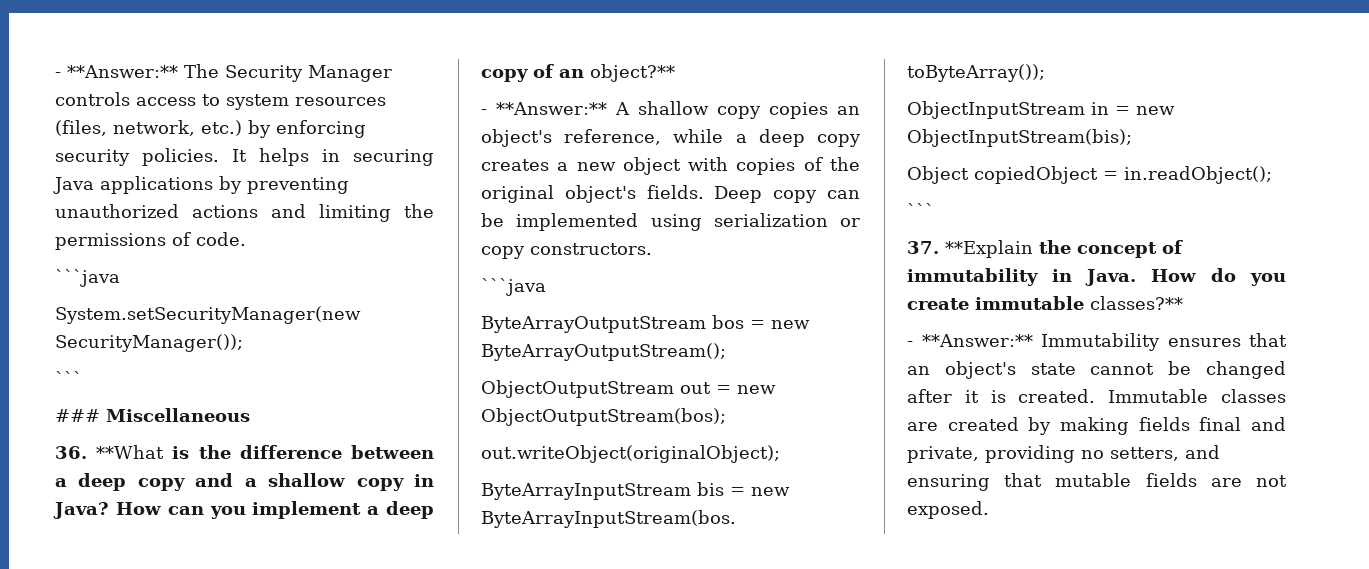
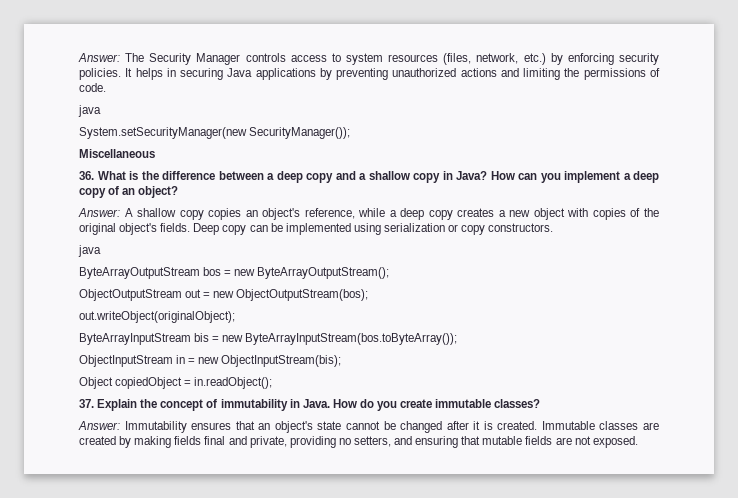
- - **Answer:** The Security Manager controls access to system resources (files, network, etc.) by enforcing security policies.
+ Answer: The Security Manager controls access to system resources (files, network, etc.) by enforcing security policies.
  It helps in securing Java applications by preventing unauthorized actions and limiting the permissions of code.
- ```java
+ java
  System.setSecurityManager(new SecurityManager());
- ```
- ### Miscellaneous
+ Miscellaneous
- 36. **What is the difference between a deep copy and a shallow copy in Java?
+ 36. What is the difference between a deep copy and a shallow copy in Java?
- How can you implement a deep copy of an object?**
- - **Answer:** A shallow copy copies an object's reference, while a deep copy creates a new object with copies of the original object's fields.
+ How can you implement a deep copy of an object?
+ Answer: A shallow copy copies an object's reference, while a deep copy creates a new object with copies of the original object's fields.
  Deep copy can be implemented using serialization or copy constructors.
- ```java
+ java
  Object copiedObject = in.readObject();
- ```
- 37. **Explain the concept of immutability in Java.
+ 37. Explain the concept of immutability in Java.
- How do you create immutable classes?**
- - **Answer:** Immutability ensures that an object's state cannot be changed after it is created.
+ How do you create immutable classes?
+ Answer: Immutability ensures that an object's state cannot be changed after it is created.

